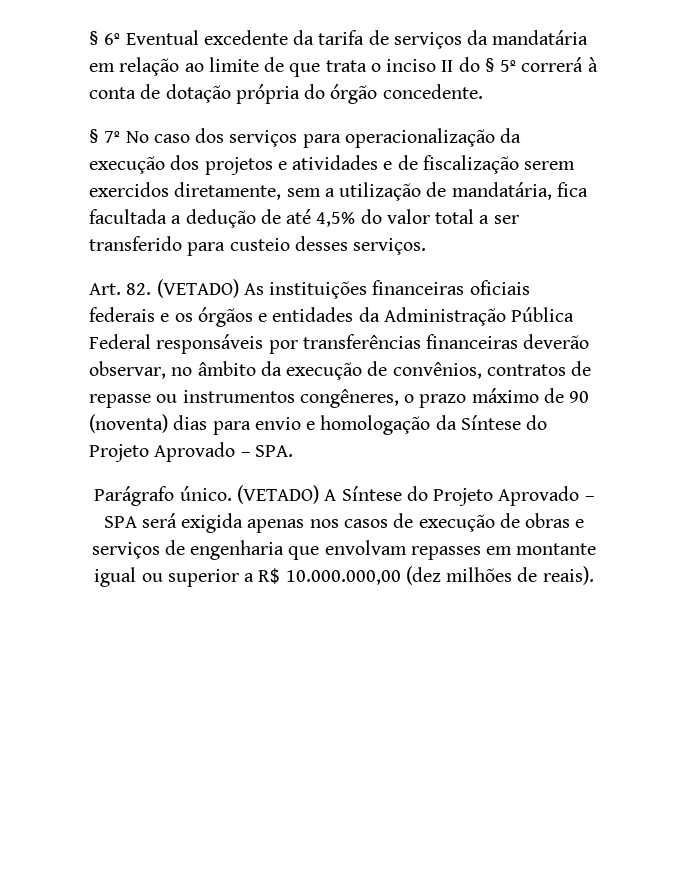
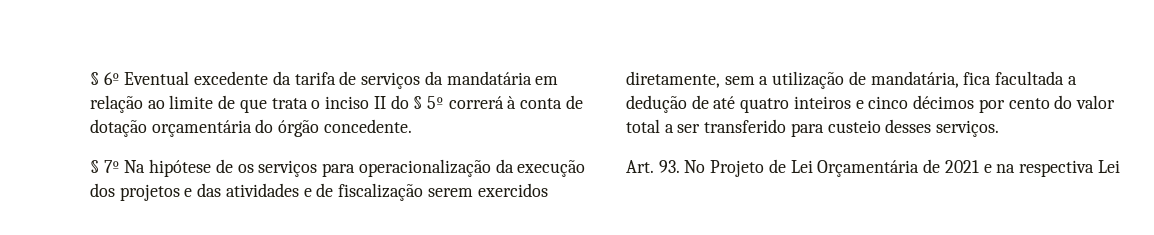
- § 6º Eventual excedente da tarifa de serviços da mandatária em relação ao limite de que trata o inciso II do § 5º correrá à conta de dotação própria do órgão concedente.
+ § 6º Eventual excedente da tarifa de serviços da mandatária em relação ao limite de que trata o inciso II do § 5º correrá à conta de dotação orçamentária do órgão concedente.
- § 7º No caso dos serviços para operacionalização da execução dos projetos e atividades e de fiscalização serem exercidos diretamente, sem a utilização de mandatária, fica facultada a dedução de até 4,5% do valor total a ser transferido para custeio desses serviços.
+ § 7º Na hipótese de os serviços para operacionalização da execução dos projetos e das atividades e de fiscalização serem exercidos diretamente, sem a utilização de mandatária, fica facultada a dedução de até quatro inteiros e cinco décimos por cento do valor total a ser transferido para custeio desses serviços.
- Art. 82. (VETADO) As instituições financeiras oficiais federais e os órgãos e entidades da Administração Pública Federal responsáveis por transferências financeiras deverão observar, no âmbito da execução de convênios, contratos de repasse ou instrumentos congêneres, o prazo máximo de 90 (noventa) dias para envio e homologação da Síntese do Projeto Aprovado – SPA.
- Parágrafo único. (VETADO) A Síntese do Projeto Aprovado – SPA será exigida apenas nos casos de execução de obras e serviços de engenharia que envolvam repasses em montante igual ou superior a R$ 10.000.000,00 (dez milhões de reais).
+ Art. 93. No Projeto de Lei Orçamentária de 2021 e na respectiva Lei

